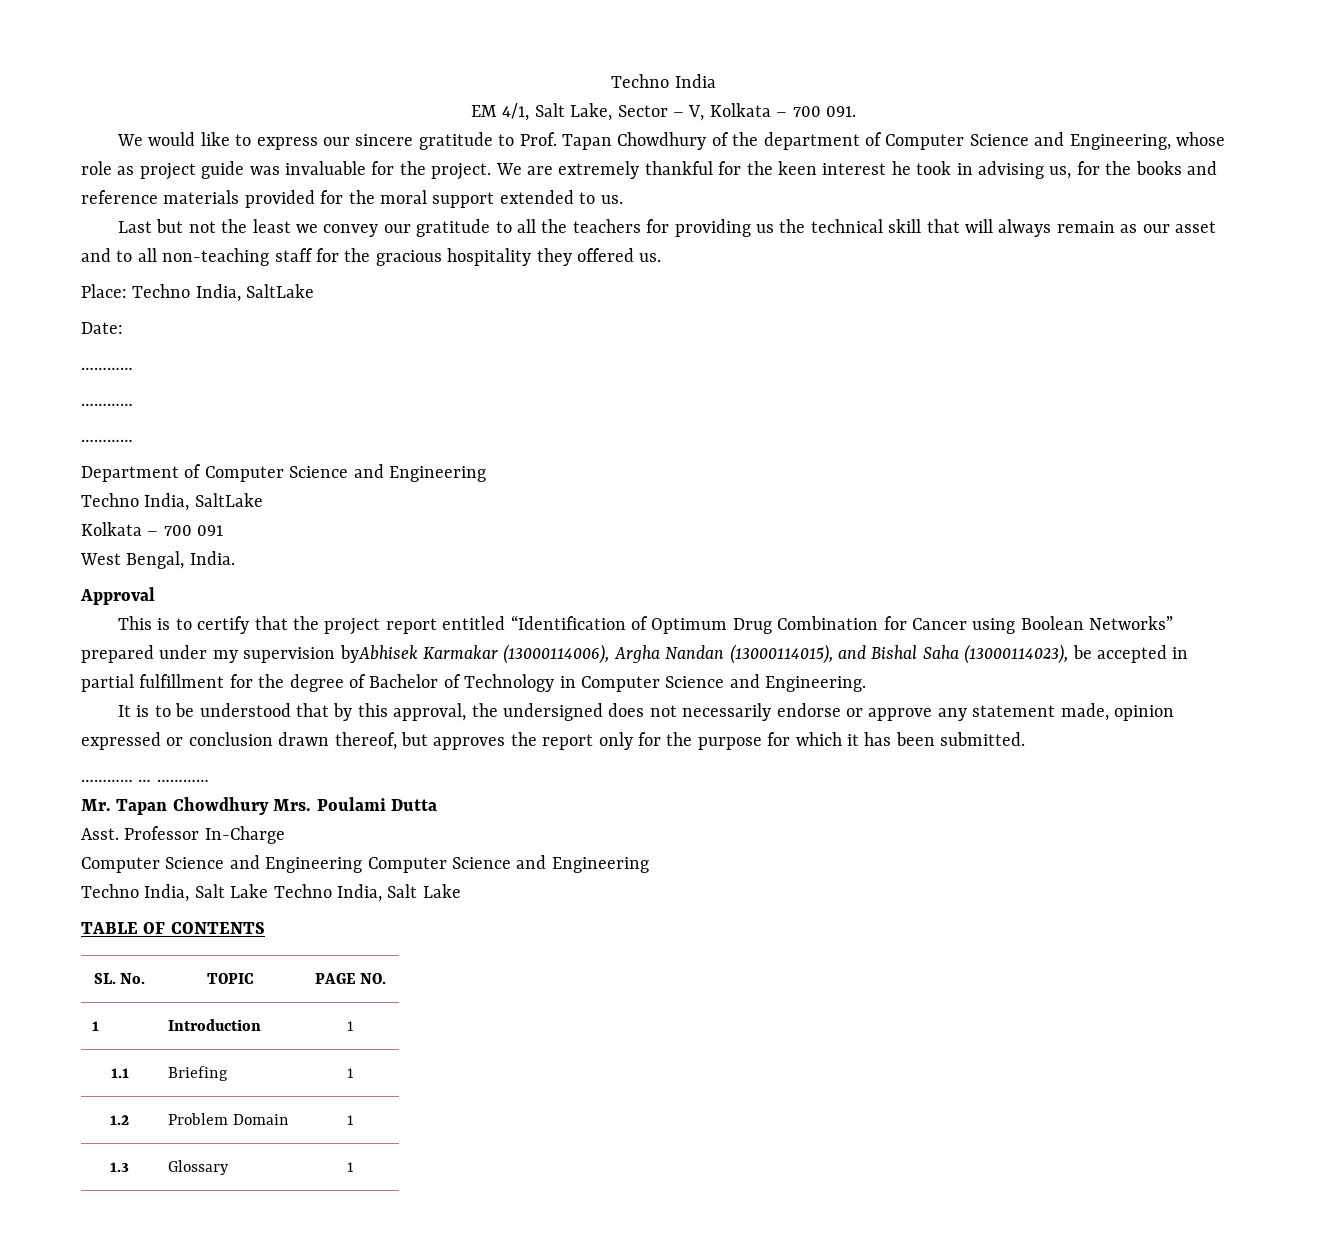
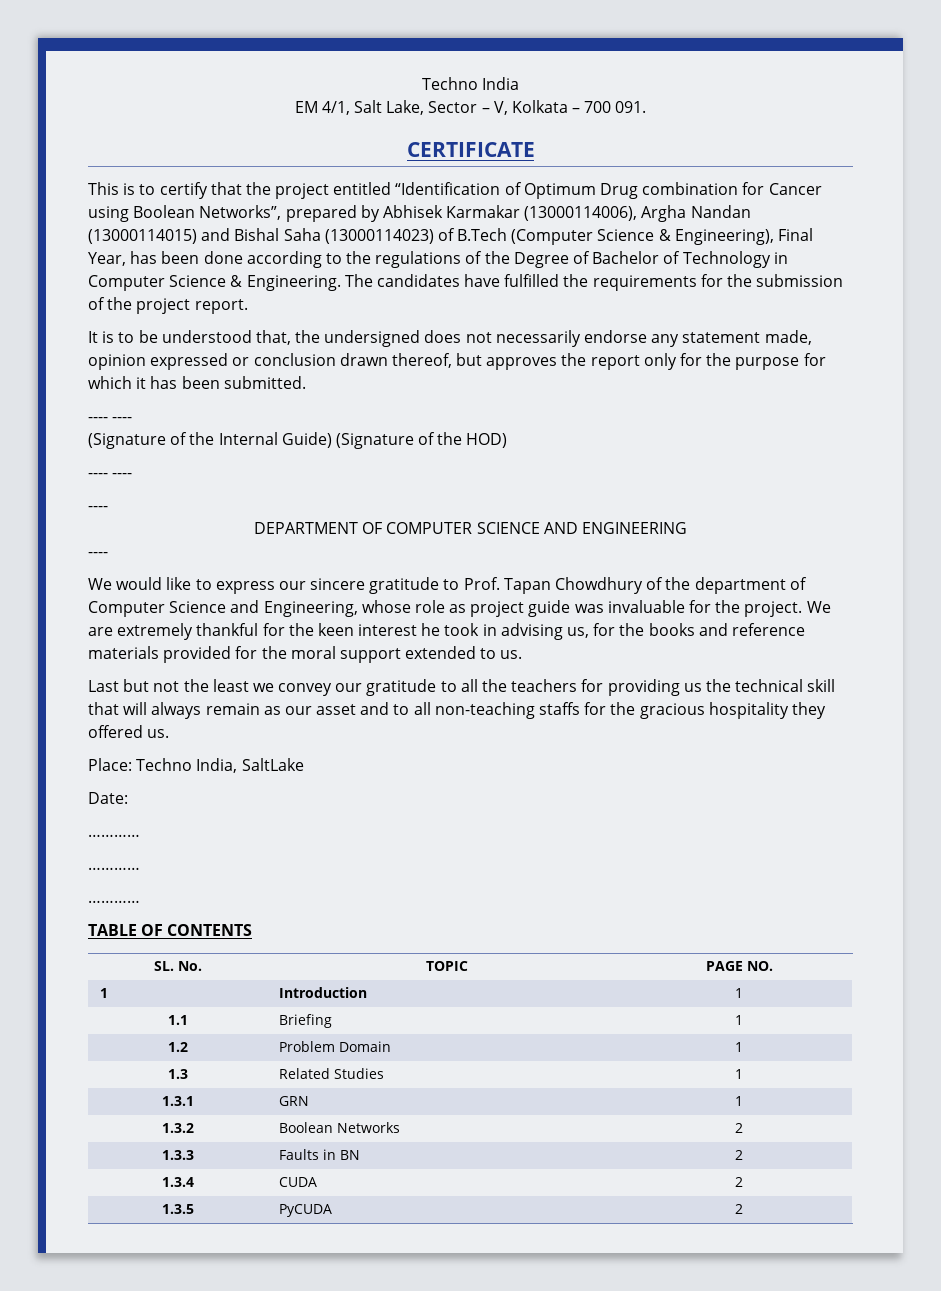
+ CERTIFICATE
+ This is to certify that the project entitled “Identification of Optimum Drug combination for Cancer using Boolean Networks”, prepared by Abhisek Karmakar (13000114006), Argha Nandan (13000114015) and Bishal Saha (13000114023) of B.Tech (Computer Science & Engineering), Final Year, has been done according to the regulations of the Degree of Bachelor of Technology in Computer Science & Engineering. The candidates have fulfilled the requirements for the submission of the project report.
+ It is to be understood that, the undersigned does not necessarily endorse any statement made, opinion expressed or conclusion drawn thereof, but approves the report only for the purpose for which it has been submitted.
+ ---- ----
+ (Signature of the Internal Guide) (Signature of the HOD)
+ ---- ----
+ ----
+ DEPARTMENT OF COMPUTER SCIENCE AND ENGINEERING
+ ----
- Last but not the least we convey our gratitude to all the teachers for providing us the technical skill that will always remain as our asset and to all non-teaching staff for the gracious hospitality they offered us.
+ Last but not the least we convey our gratitude to all the teachers for providing us the technical skill that will always remain as our asset and to all non-teaching staffs for the gracious hospitality they offered us.
- Department of Computer Science and Engineering
- Techno India, SaltLake
- Kolkata – 700 091
- West Bengal, India.
- Approval
- This is to certify that the project report entitled “Identification of Optimum Drug Combination for Cancer using Boolean Networks” prepared under my supervision byAbhisek Karmakar (13000114006), Argha Nandan (13000114015), and Bishal Saha (13000114023), be accepted in partial fulfillment for the degree of Bachelor of Technology in Computer Science and Engineering.
- It is to be understood that by this approval, the undersigned does not necessarily endorse or approve any statement made, opinion expressed or conclusion drawn thereof, but approves the report only for the purpose for which it has been submitted.
- ………… … …………
- Mr. Tapan Chowdhury Mrs. Poulami Dutta
- Asst. Professor In-Charge
- Computer Science and Engineering Computer Science and Engineering
- Techno India, Salt Lake Techno India, Salt Lake
- 1.3 | Glossary | 1
+ 1.3 | Related Studies | 1
+ 1.3.1 | GRN | 1
+ 1.3.2 | Boolean Networks | 2
+ 1.3.3 | Faults in BN | 2
+ 1.3.4 | CUDA | 2
+ 1.3.5 | PyCUDA | 2

